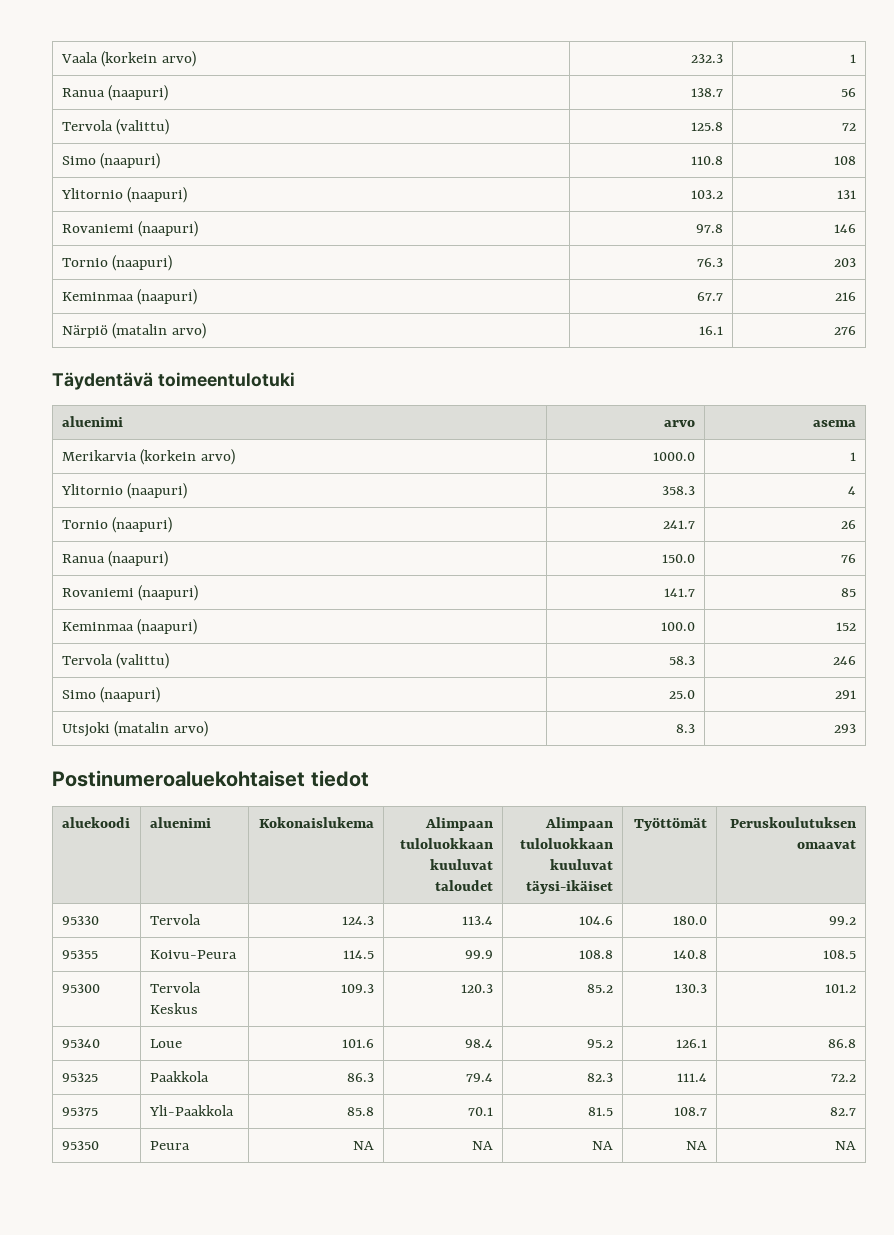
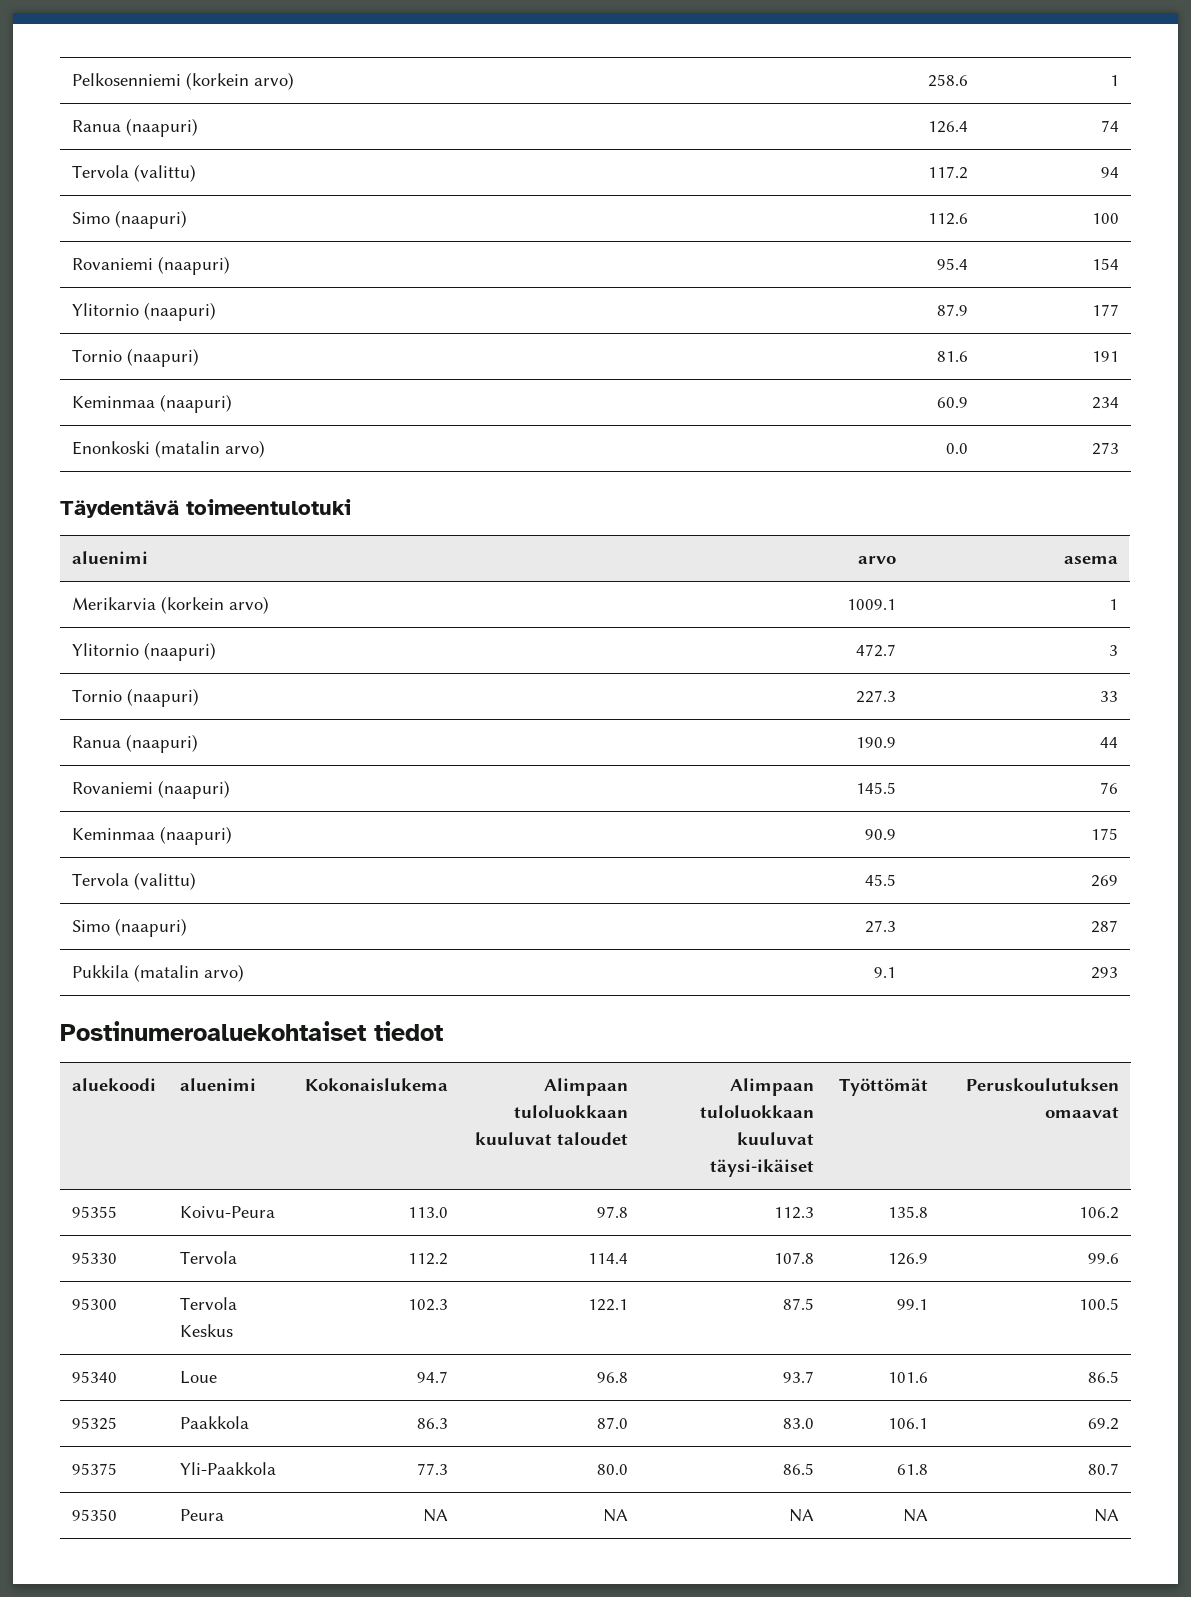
- Vaala (korkein arvo) | 232.3 | 1
+ Pelkosenniemi (korkein arvo) | 258.6 | 1
- Ranua (naapuri) | 138.7 | 56
- Tervola (valittu) | 125.8 | 72
- Simo (naapuri) | 110.8 | 108
- Ylitornio (naapuri) | 103.2 | 131
- Rovaniemi (naapuri) | 97.8 | 146
- Tornio (naapuri) | 76.3 | 203
- Keminmaa (naapuri) | 67.7 | 216
- Närpiö (matalin arvo) | 16.1 | 276
+ Ranua (naapuri) | 126.4 | 74
+ Tervola (valittu) | 117.2 | 94
+ Simo (naapuri) | 112.6 | 100
+ Rovaniemi (naapuri) | 95.4 | 154
+ Ylitornio (naapuri) | 87.9 | 177
+ Tornio (naapuri) | 81.6 | 191
+ Keminmaa (naapuri) | 60.9 | 234
+ Enonkoski (matalin arvo) | 0.0 | 273
- Merikarvia (korkein arvo) | 1000.0 | 1
+ Merikarvia (korkein arvo) | 1009.1 | 1
- Ylitornio (naapuri) | 358.3 | 4
- Tornio (naapuri) | 241.7 | 26
- Ranua (naapuri) | 150.0 | 76
- Rovaniemi (naapuri) | 141.7 | 85
- Keminmaa (naapuri) | 100.0 | 152
- Tervola (valittu) | 58.3 | 246
- Simo (naapuri) | 25.0 | 291
- Utsjoki (matalin arvo) | 8.3 | 293
+ Ylitornio (naapuri) | 472.7 | 3
+ Tornio (naapuri) | 227.3 | 33
+ Ranua (naapuri) | 190.9 | 44
+ Rovaniemi (naapuri) | 145.5 | 76
+ Keminmaa (naapuri) | 90.9 | 175
+ Tervola (valittu) | 45.5 | 269
+ Simo (naapuri) | 27.3 | 287
+ Pukkila (matalin arvo) | 9.1 | 293
- 95330 | Tervola | 124.3 | 113.4 | 104.6 | 180.0 | 99.2
- 95355 | Koivu-Peura | 114.5 | 99.9 | 108.8 | 140.8 | 108.5
- 95300 | Tervola Keskus | 109.3 | 120.3 | 85.2 | 130.3 | 101.2
- 95340 | Loue | 101.6 | 98.4 | 95.2 | 126.1 | 86.8
- 95325 | Paakkola | 86.3 | 79.4 | 82.3 | 111.4 | 72.2
- 95375 | Yli-Paakkola | 85.8 | 70.1 | 81.5 | 108.7 | 82.7
+ 95355 | Koivu-Peura | 113.0 | 97.8 | 112.3 | 135.8 | 106.2
+ 95330 | Tervola | 112.2 | 114.4 | 107.8 | 126.9 | 99.6
+ 95300 | Tervola Keskus | 102.3 | 122.1 | 87.5 | 99.1 | 100.5
+ 95340 | Loue | 94.7 | 96.8 | 93.7 | 101.6 | 86.5
+ 95325 | Paakkola | 86.3 | 87.0 | 83.0 | 106.1 | 69.2
+ 95375 | Yli-Paakkola | 77.3 | 80.0 | 86.5 | 61.8 | 80.7

